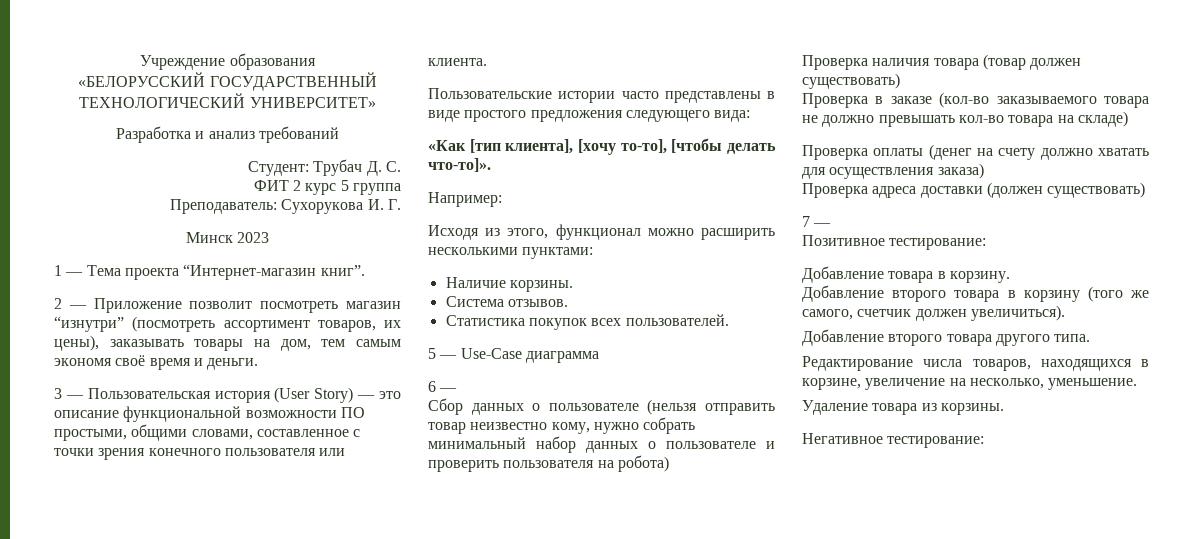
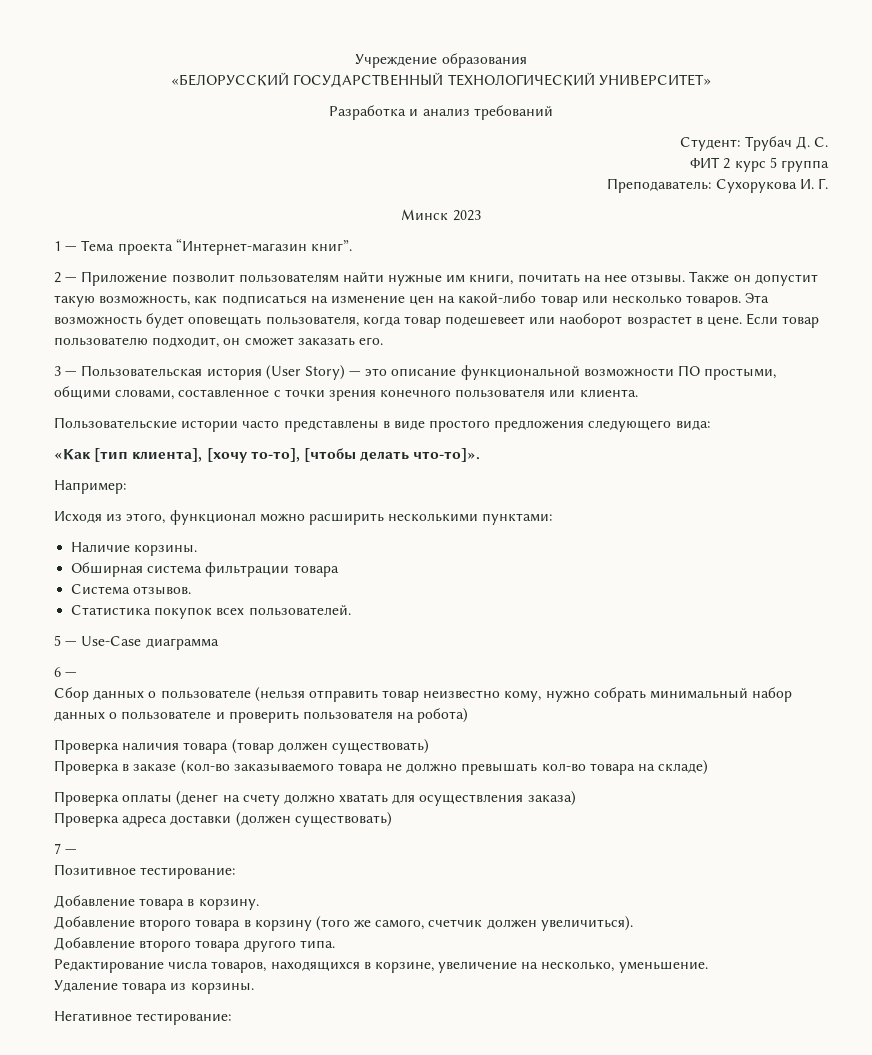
- 2 — Приложение позволит посмотреть магазин “изнутри” (посмотреть ассортимент товаров, их цены), заказывать товары на дом, тем самым экономя своё время и деньги.
+ 2 — Приложение позволит пользователям найти нужные им книги, почитать на нее отзывы. Также он допустит такую возможность, как подписаться на изменение цен на какой-либо товар или несколько товаров. Эта возможность будет оповещать пользователя, когда товар подешевеет или наоборот возрастет в цене. Если товар пользователю подходит, он сможет заказать его.
+ Обширная система фильтрации товара

